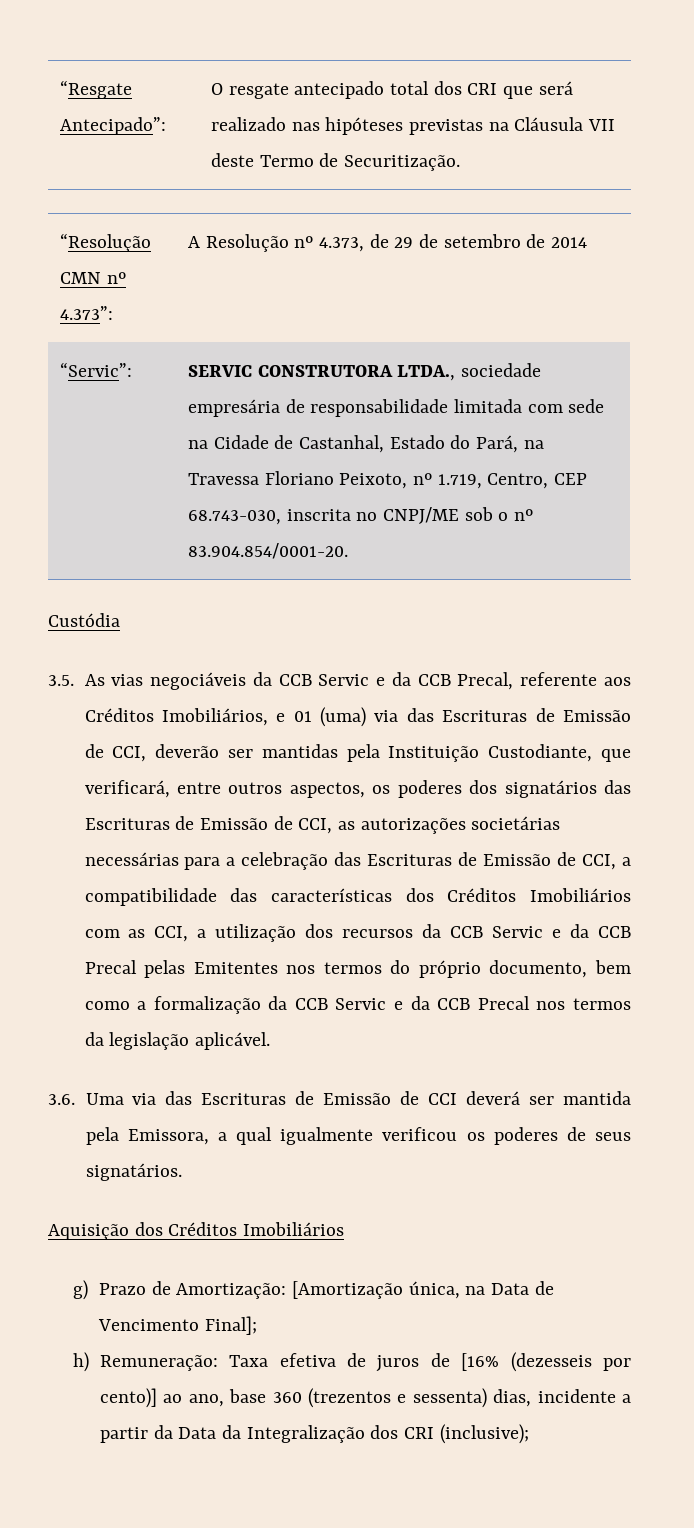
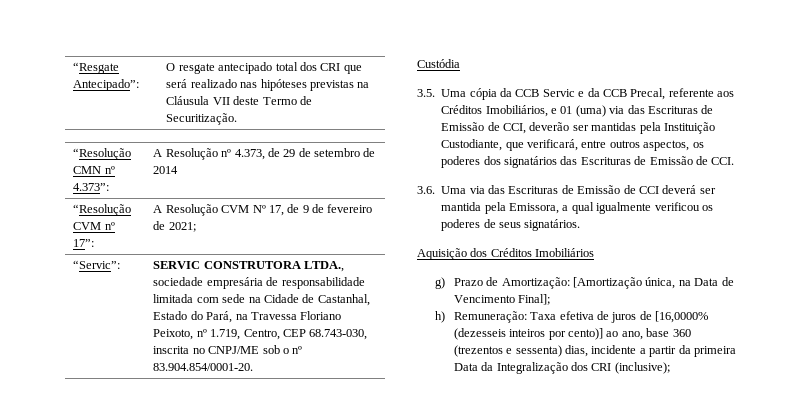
+ “Resolução CVM nº 17”: | A Resolução CVM Nº 17, de 9 de fevereiro de 2021;
- 3.5. As vias negociáveis da CCB Servic e da CCB Precal, referente aos Créditos Imobiliários, e 01 (uma) via das Escrituras de Emissão de CCI, deverão ser mantidas pela Instituição Custodiante, que verificará, entre outros aspectos, os poderes dos signatários das Escrituras de Emissão de CCI, as autorizações societárias necessárias para a celebração das Escrituras de Emissão de CCI, a compatibilidade das características dos Créditos Imobiliários com as CCI, a utilização dos recursos da CCB Servic e da CCB Precal pelas Emitentes nos termos do próprio documento, bem como a formalização da CCB Servic e da CCB Precal nos termos da legislação aplicável.
+ 3.5. Uma cópia da CCB Servic e da CCB Precal, referente aos Créditos Imobiliários, e 01 (uma) via das Escrituras de Emissão de CCI, deverão ser mantidas pela Instituição Custodiante, que verificará, entre outros aspectos, os poderes dos signatários das Escrituras de Emissão de CCI.
- h) Remuneração: Taxa efetiva de juros de [16% (dezesseis por cento)] ao ano, base 360 (trezentos e sessenta) dias, incidente a partir da Data da Integralização dos CRI (inclusive);
+ h) Remuneração: Taxa efetiva de juros de [16,0000% (dezesseis inteiros por cento)] ao ano, base 360 (trezentos e sessenta) dias, incidente a partir da primeira Data da Integralização dos CRI (inclusive);

